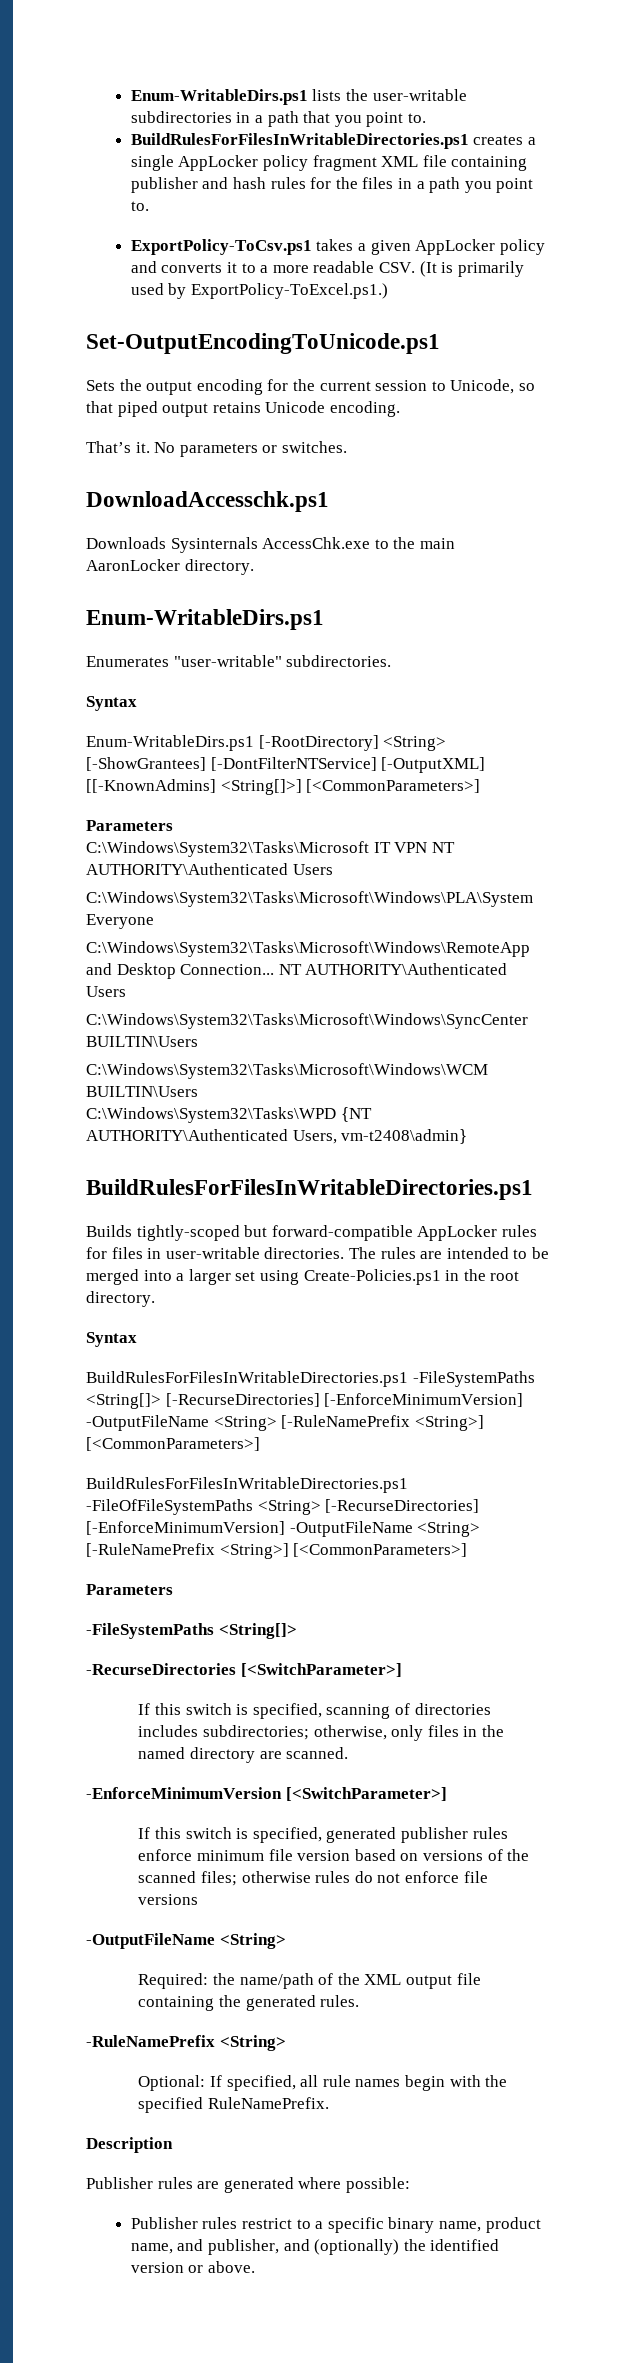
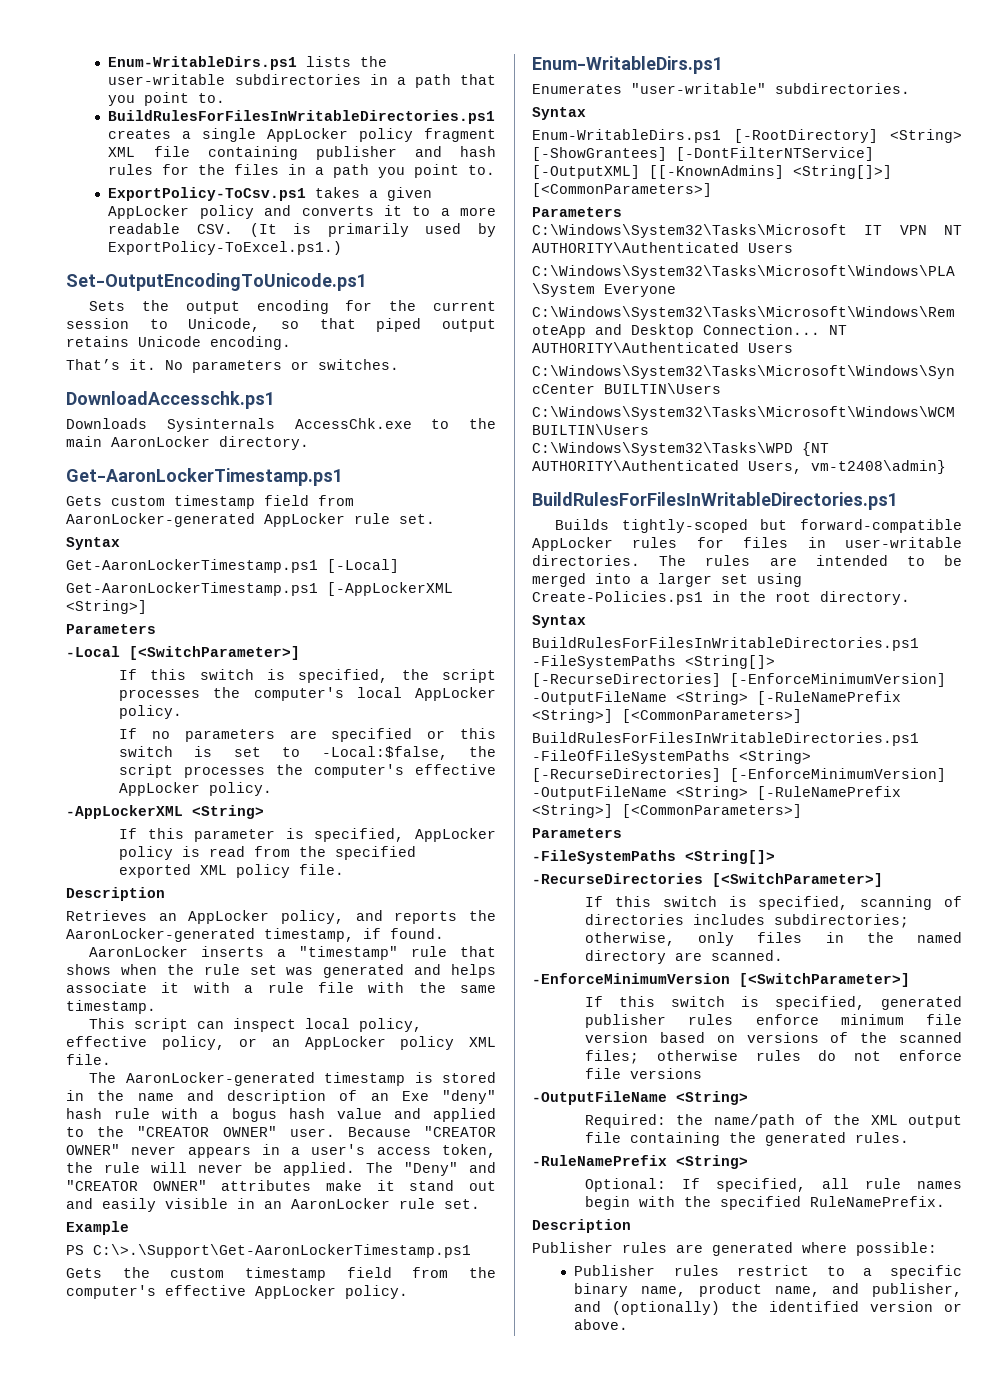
  Downloads Sysinternals AccessChk.exe to the main AaronLocker directory.
+ Get-AaronLockerTimestamp.ps1
+ Gets custom timestamp field from AaronLocker-generated AppLocker rule set.
+ Syntax
+ Get-AaronLockerTimestamp.ps1 [-Local]
+ Get-AaronLockerTimestamp.ps1 [-AppLockerXML <String>]
+ Parameters
+ -Local [<SwitchParameter>]
+ If this switch is specified, the script processes the computer's local AppLocker policy.
+ If no parameters are specified or this switch is set to -Local:$false, the script processes the computer's effective AppLocker policy.
+ -AppLockerXML <String>
+ If this parameter is specified, AppLocker policy is read from the specified exported XML policy file.
+ Description
+ Retrieves an AppLocker policy, and reports the AaronLocker-generated timestamp, if found.
+ AaronLocker inserts a "timestamp" rule that shows when the rule set was generated and helps associate it with a rule file with the same timestamp.
+ This script can inspect local policy, effective policy, or an AppLocker policy XML file.
+ The AaronLocker-generated timestamp is stored in the name and description of an Exe "deny" hash rule with a bogus hash value and applied to the "CREATOR OWNER" user. Because "CREATOR OWNER" never appears in a user's access token, the rule will never be applied. The "Deny" and "CREATOR OWNER" attributes make it stand out and easily visible in an AaronLocker rule set.
+ Example
+ PS C:\>.\Support\Get-AaronLockerTimestamp.ps1
+ Gets the custom timestamp field from the computer's effective AppLocker policy.

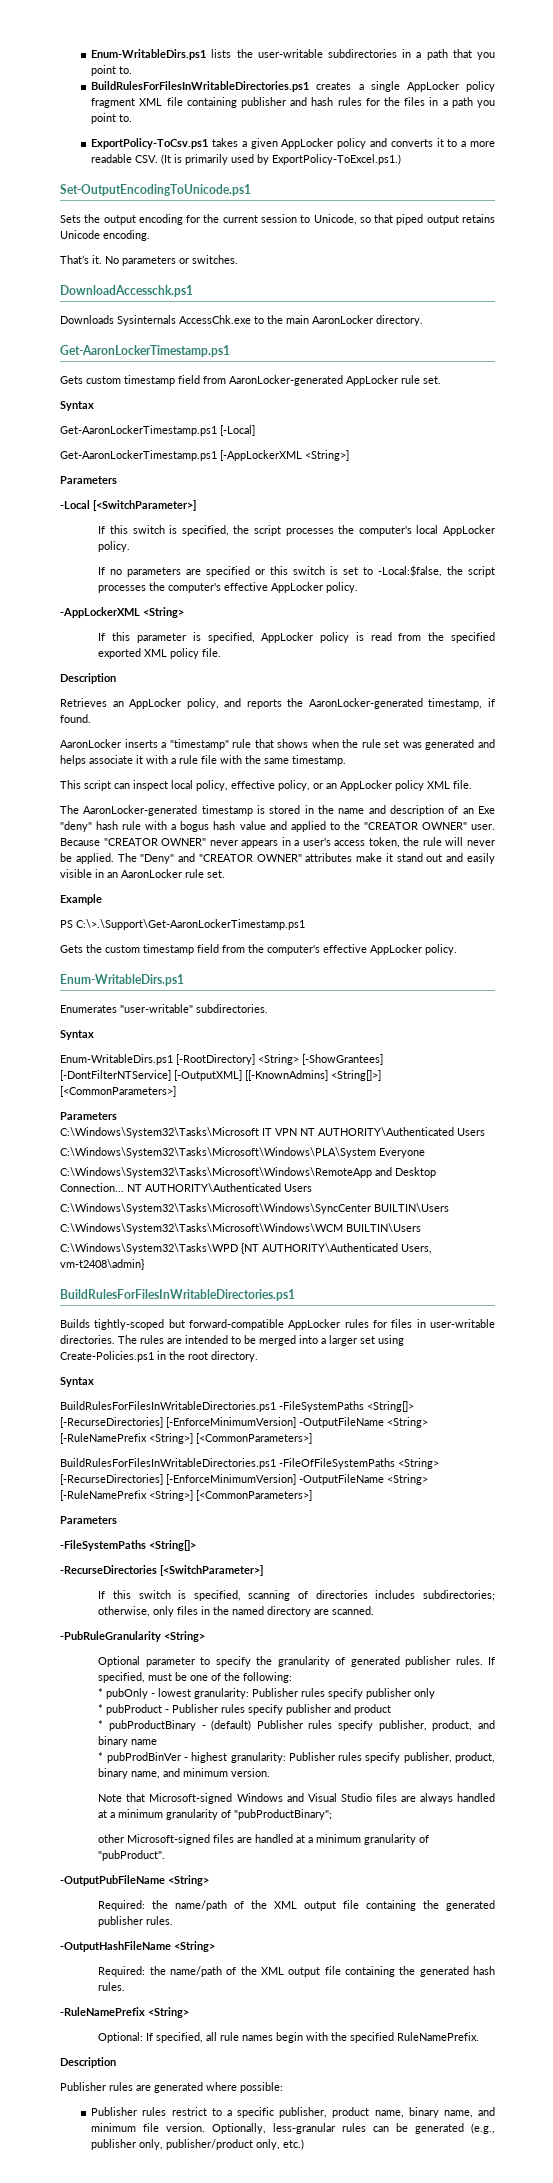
- -EnforceMinimumVersion [<SwitchParameter>]
- If this switch is specified, generated publisher rules enforce minimum file version based on versions of the scanned files; otherwise rules do not enforce file versions
- -OutputFileName <String>
+ -PubRuleGranularity <String>
+ Optional parameter to specify the granularity of generated publisher rules. If specified, must be one of the following:
+ * pubOnly - lowest granularity: Publisher rules specify publisher only
+ * pubProduct - Publisher rules specify publisher and product
+ * pubProductBinary - (default) Publisher rules specify publisher, product, and binary name
+ * pubProdBinVer - highest granularity: Publisher rules specify publisher, product, binary name, and minimum version.
+ Note that Microsoft-signed Windows and Visual Studio files are always handled at a minimum granularity of "pubProductBinary";
+ other Microsoft-signed files are handled at a minimum granularity of "pubProduct".
+ -OutputPubFileName <String>
- Required: the name/path of the XML output file containing the generated rules.
+ Required: the name/path of the XML output file containing the generated publisher rules.
+ -OutputHashFileName <String>
+ Required: the name/path of the XML output file containing the generated hash rules.
- Publisher rules restrict to a specific binary name, product name, and publisher, and (optionally) the identified version or above.
+ Publisher rules restrict to a specific publisher, product name, binary name, and minimum file version. Optionally, less-granular rules can be generated (e.g., publisher only, publisher/product only, etc.)

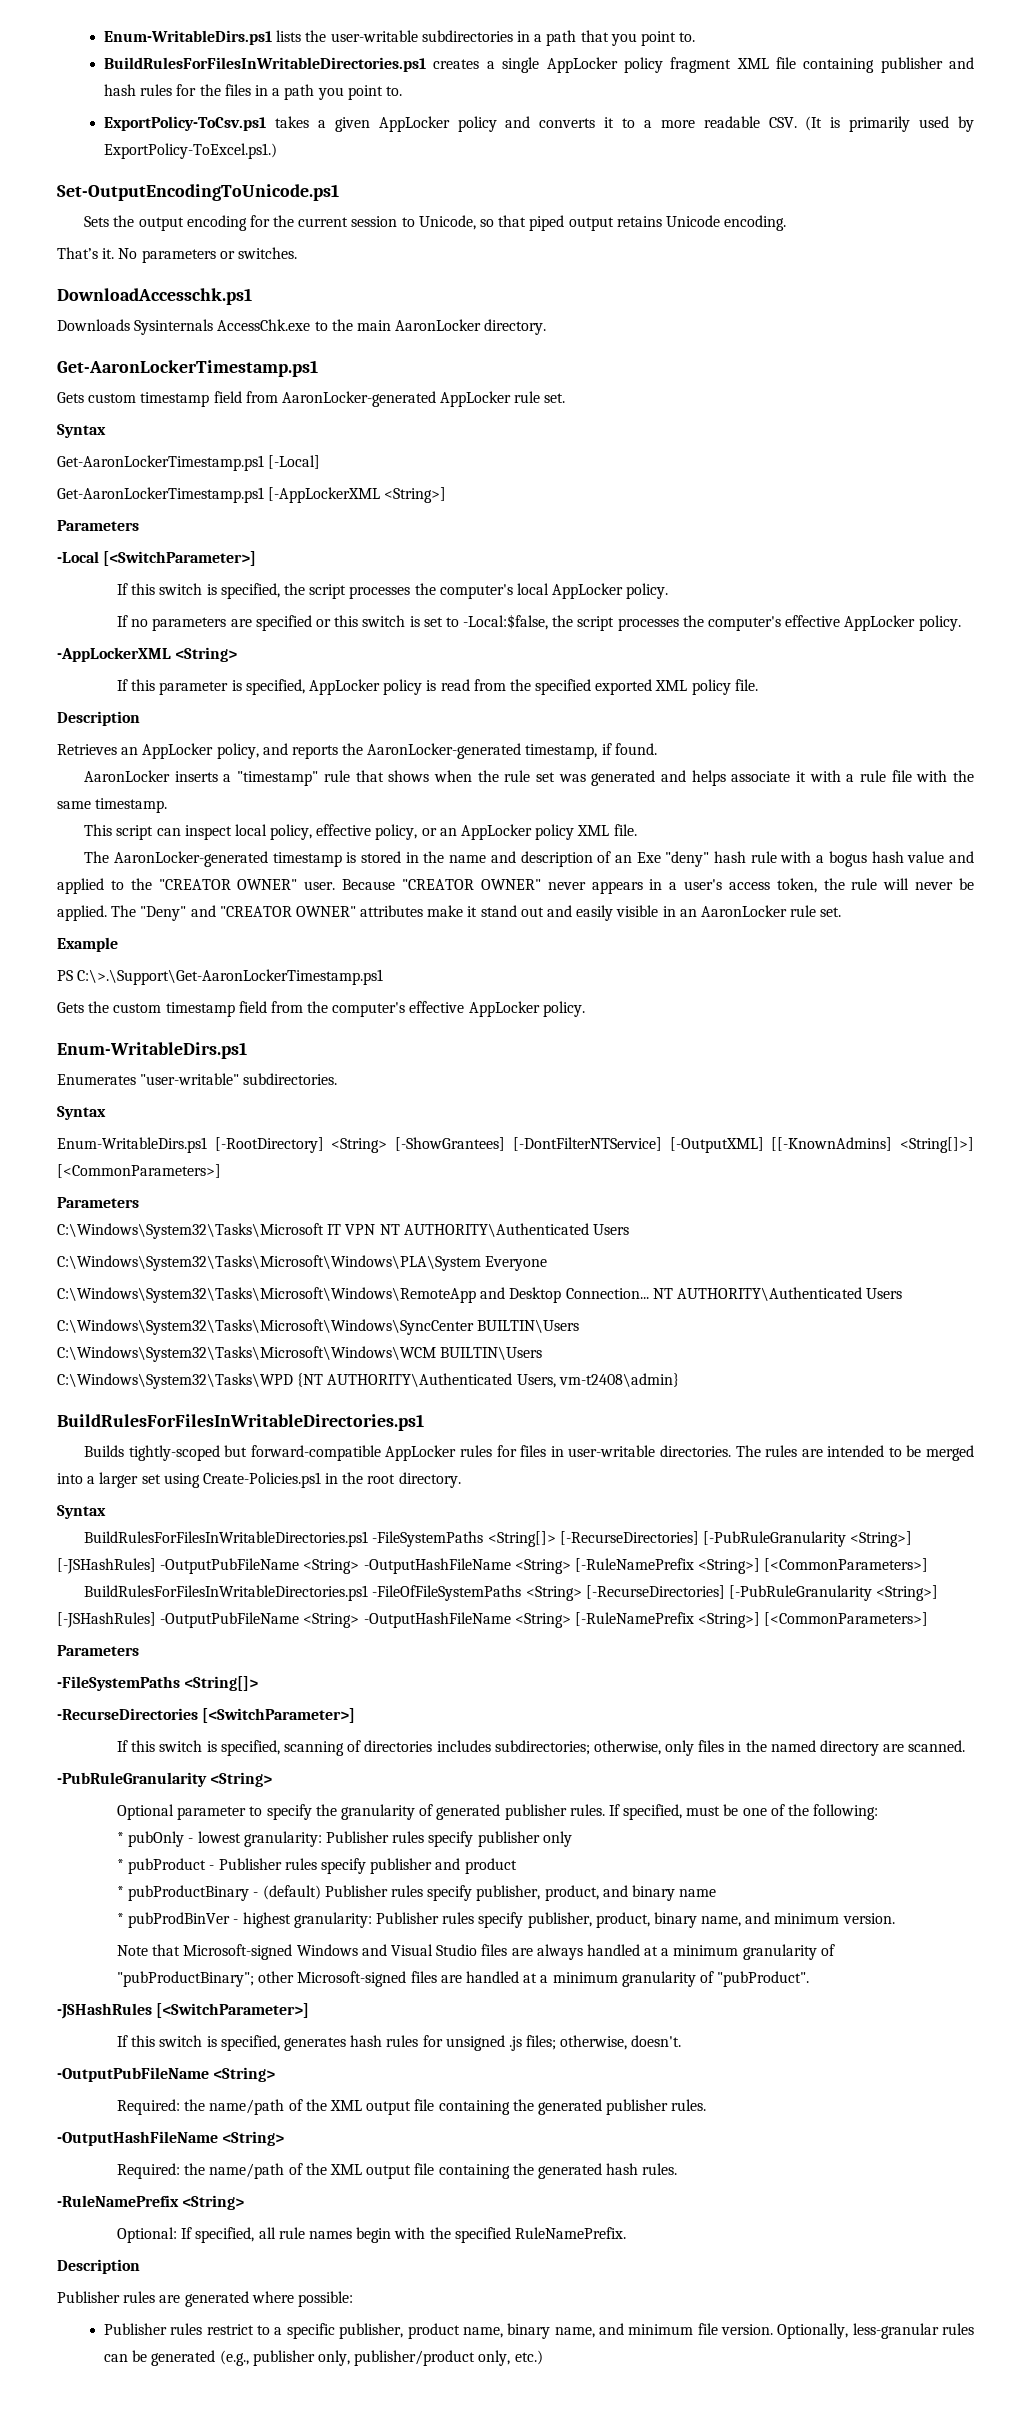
- BuildRulesForFilesInWritableDirectories.ps1 -FileSystemPaths <String[]> [-RecurseDirectories] [-EnforceMinimumVersion] -OutputFileName <String> [-RuleNamePrefix <String>] [<CommonParameters>]
+ BuildRulesForFilesInWritableDirectories.ps1 -FileSystemPaths <String[]> [-RecurseDirectories] [-PubRuleGranularity <String>] [-JSHashRules] -OutputPubFileName <String> -OutputHashFileName <String> [-RuleNamePrefix <String>] [<CommonParameters>]
- BuildRulesForFilesInWritableDirectories.ps1 -FileOfFileSystemPaths <String> [-RecurseDirectories] [-EnforceMinimumVersion] -OutputFileName <String> [-RuleNamePrefix <String>] [<CommonParameters>]
+ BuildRulesForFilesInWritableDirectories.ps1 -FileOfFileSystemPaths <String> [-RecurseDirectories] [-PubRuleGranularity <String>] [-JSHashRules] -OutputPubFileName <String> -OutputHashFileName <String> [-RuleNamePrefix <String>] [<CommonParameters>]
- Note that Microsoft-signed Windows and Visual Studio files are always handled at a minimum granularity of "pubProductBinary";
- other Microsoft-signed files are handled at a minimum granularity of "pubProduct".
+ Note that Microsoft-signed Windows and Visual Studio files are always handled at a minimum granularity of "pubProductBinary"; other Microsoft-signed files are handled at a minimum granularity of "pubProduct".
+ -JSHashRules [<SwitchParameter>]
+ If this switch is specified, generates hash rules for unsigned .js files; otherwise, doesn't.

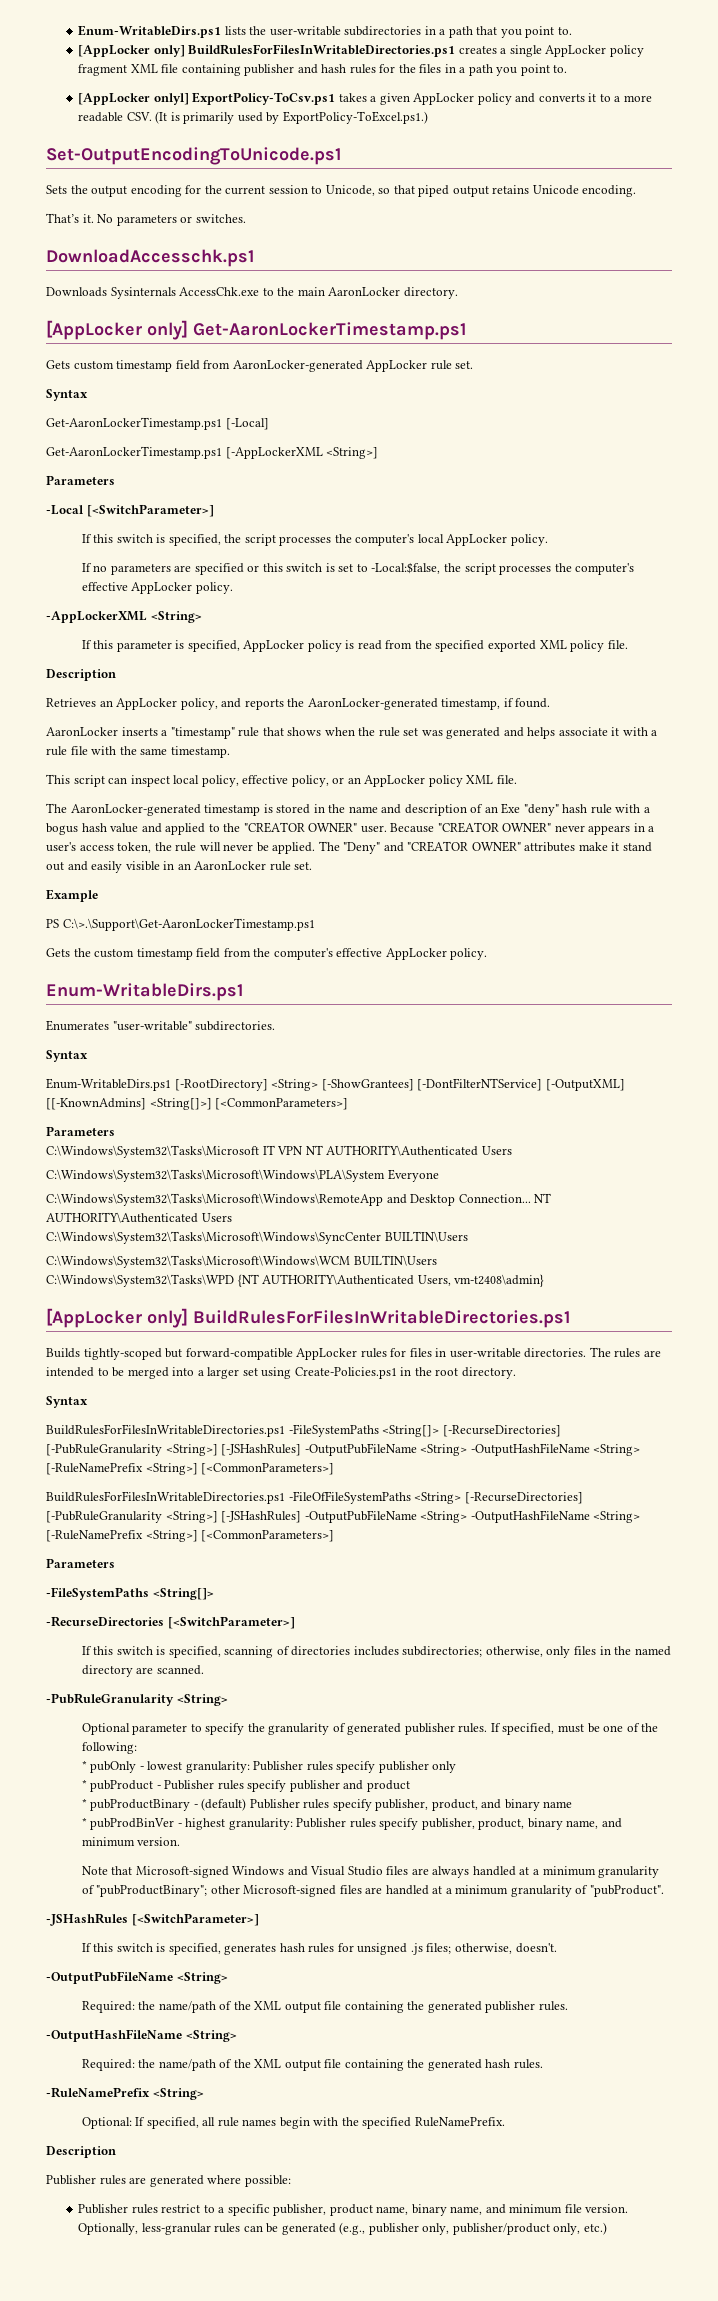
- BuildRulesForFilesInWritableDirectories.ps1 creates a single AppLocker policy fragment XML file containing publisher and hash rules for the files in a path you point to.
+ [AppLocker only] BuildRulesForFilesInWritableDirectories.ps1 creates a single AppLocker policy fragment XML file containing publisher and hash rules for the files in a path you point to.
- ExportPolicy-ToCsv.ps1 takes a given AppLocker policy and converts it to a more readable CSV. (It is primarily used by ExportPolicy-ToExcel.ps1.)
+ [AppLocker onlyl] ExportPolicy-ToCsv.ps1 takes a given AppLocker policy and converts it to a more readable CSV. (It is primarily used by ExportPolicy-ToExcel.ps1.)
  Downloads Sysinternals AccessChk.exe to the main AaronLocker directory.
- Get-AaronLockerTimestamp.ps1
+ [AppLocker only] Get-AaronLockerTimestamp.ps1
  C:\Windows\System32\Tasks\WPD {NT AUTHORITY\Authenticated Users, vm-t2408\admin}
- BuildRulesForFilesInWritableDirectories.ps1
+ [AppLocker only] BuildRulesForFilesInWritableDirectories.ps1

